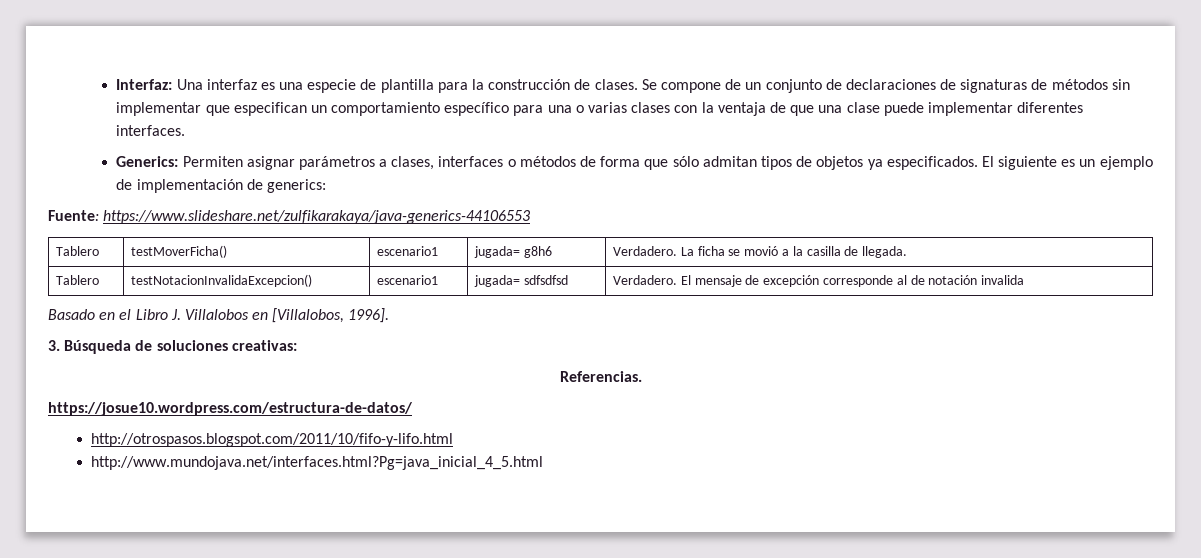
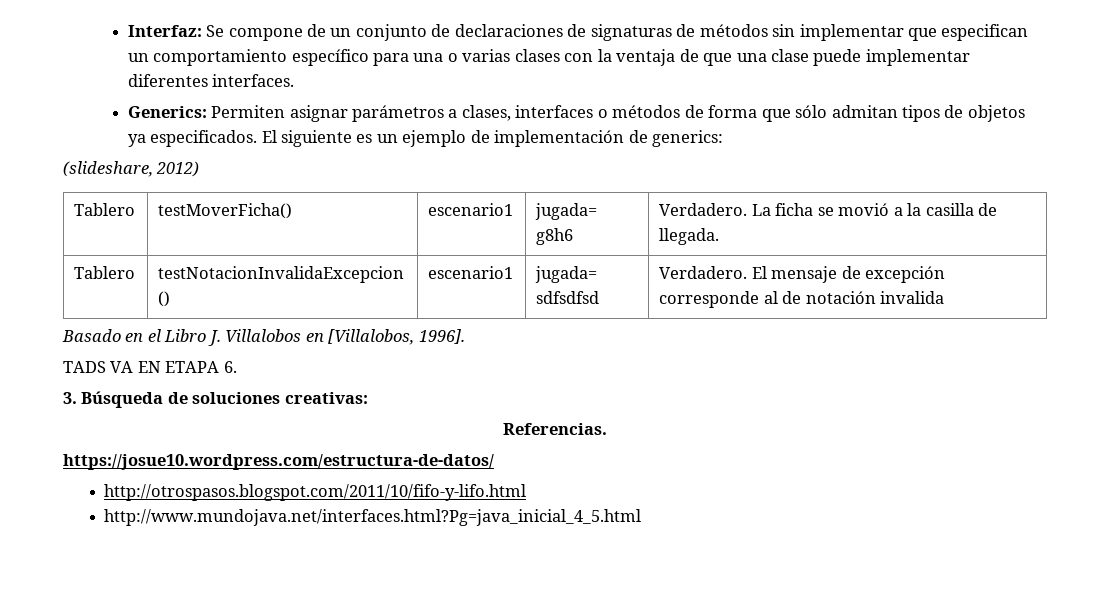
- Interfaz: Una interfaz es una especie de plantilla para la construcción de clases. Se compone de un conjunto de declaraciones de signaturas de métodos sin implementar que especifican un comportamiento específico para una o varias clases con la ventaja de que una clase puede implementar diferentes interfaces.
+ Interfaz: Se compone de un conjunto de declaraciones de signaturas de métodos sin implementar que especifican un comportamiento específico para una o varias clases con la ventaja de que una clase puede implementar diferentes interfaces.
- Fuente: https://www.slideshare.net/zulfikarakaya/java-generics-44106553
+ (slideshare, 2012)
+ TADS VA EN ETAPA 6.

